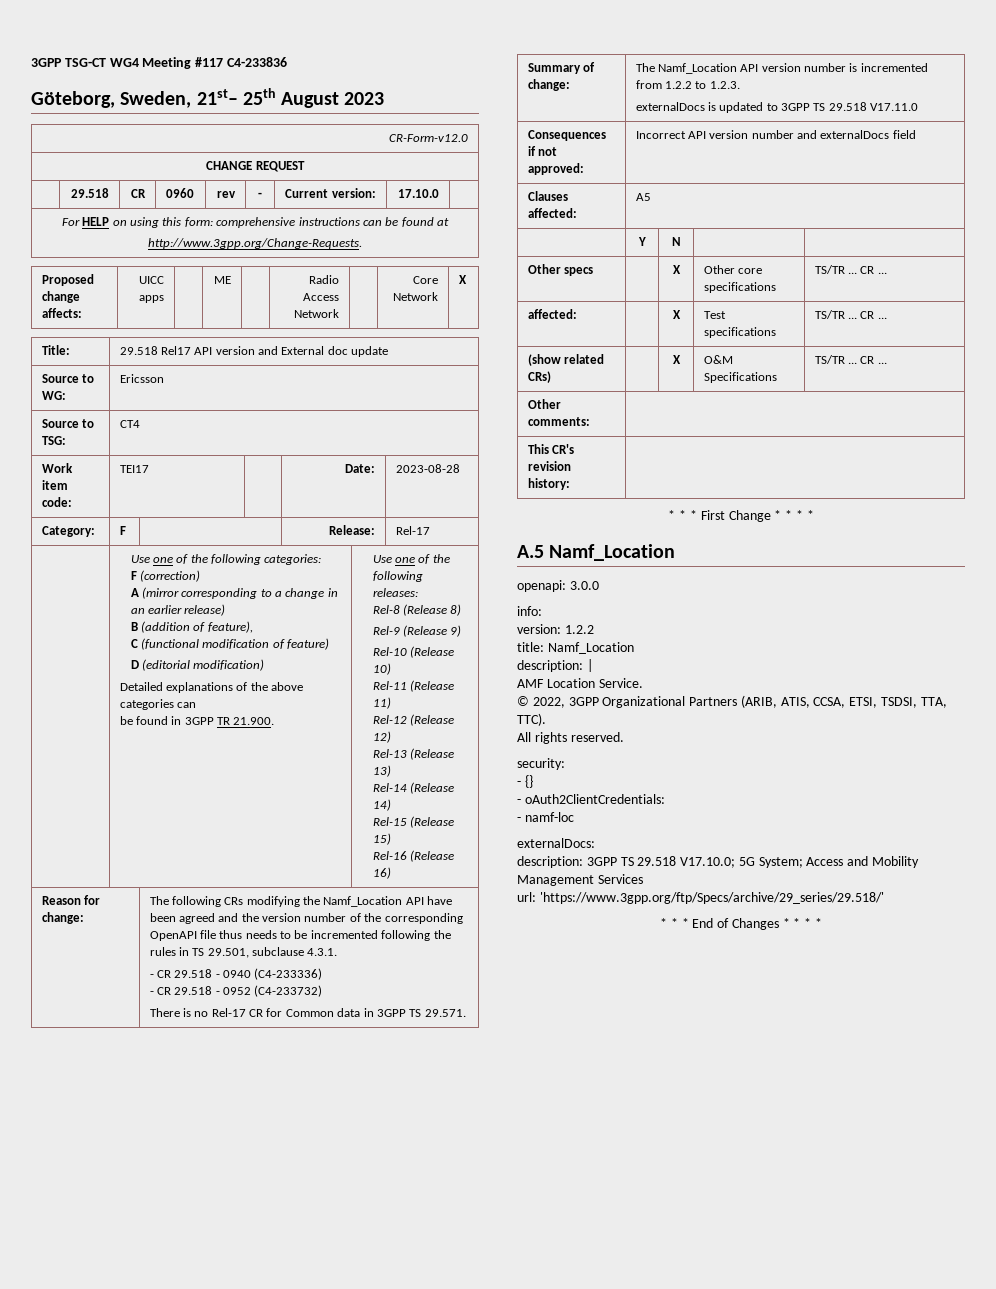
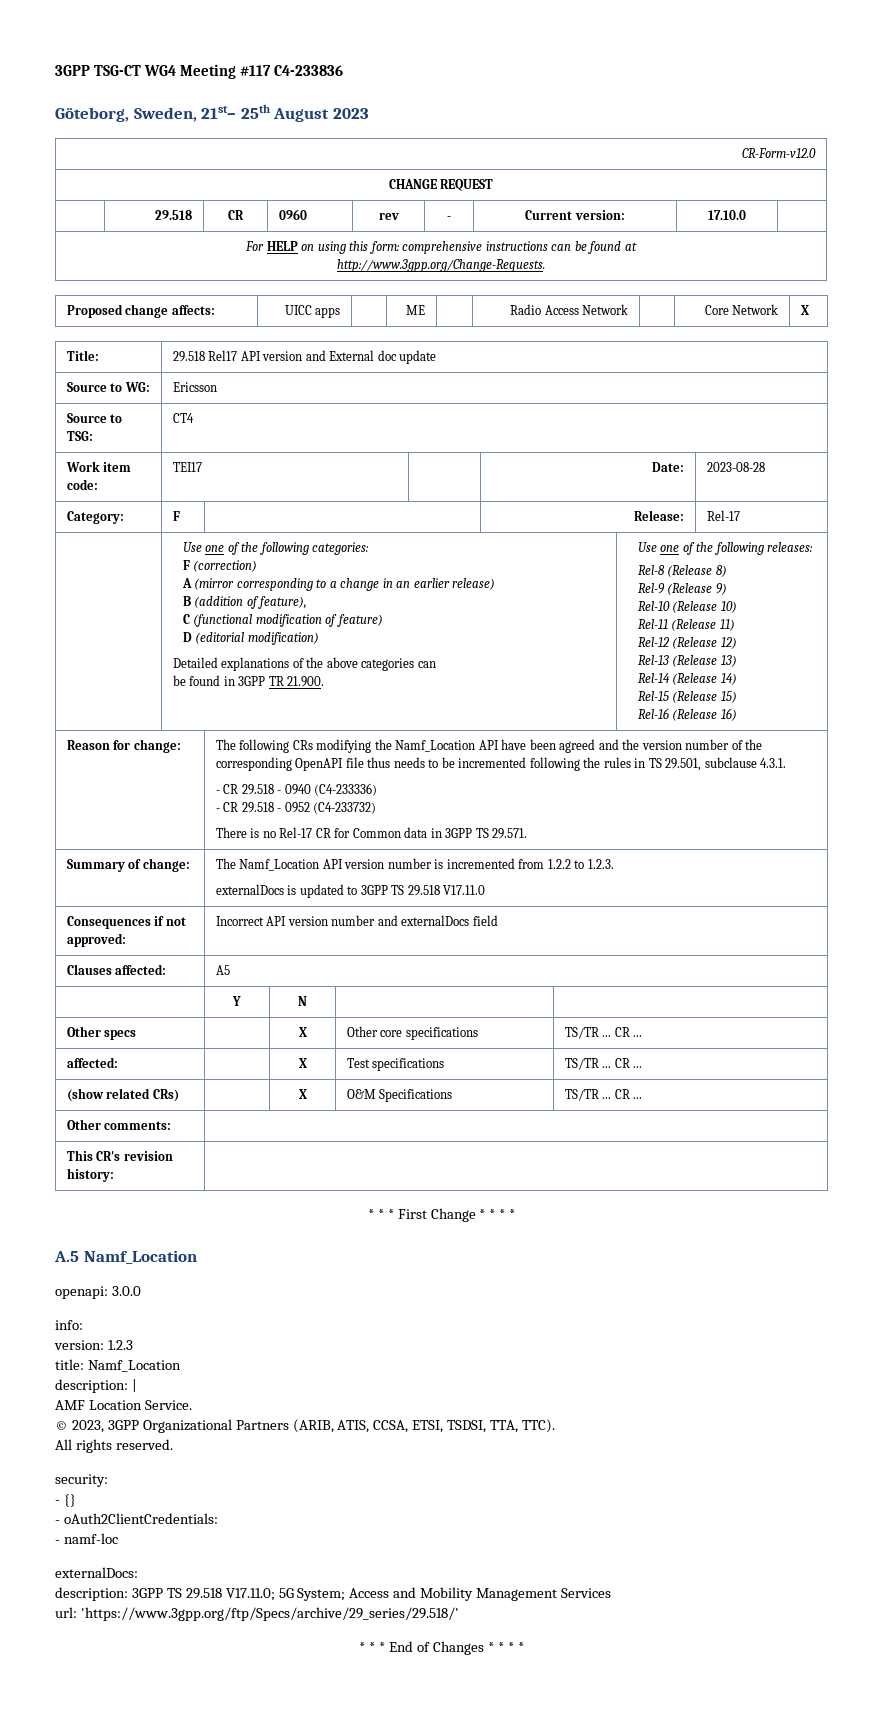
- version: 1.2.2
+ version: 1.2.3
- © 2022, 3GPP Organizational Partners (ARIB, ATIS, CCSA, ETSI, TSDSI, TTA, TTC).
+ © 2023, 3GPP Organizational Partners (ARIB, ATIS, CCSA, ETSI, TSDSI, TTA, TTC).
- description: 3GPP TS 29.518 V17.10.0; 5G System; Access and Mobility Management Services
+ description: 3GPP TS 29.518 V17.11.0; 5G System; Access and Mobility Management Services

